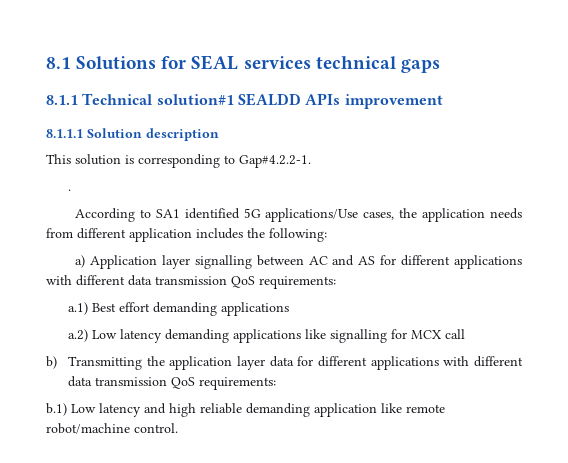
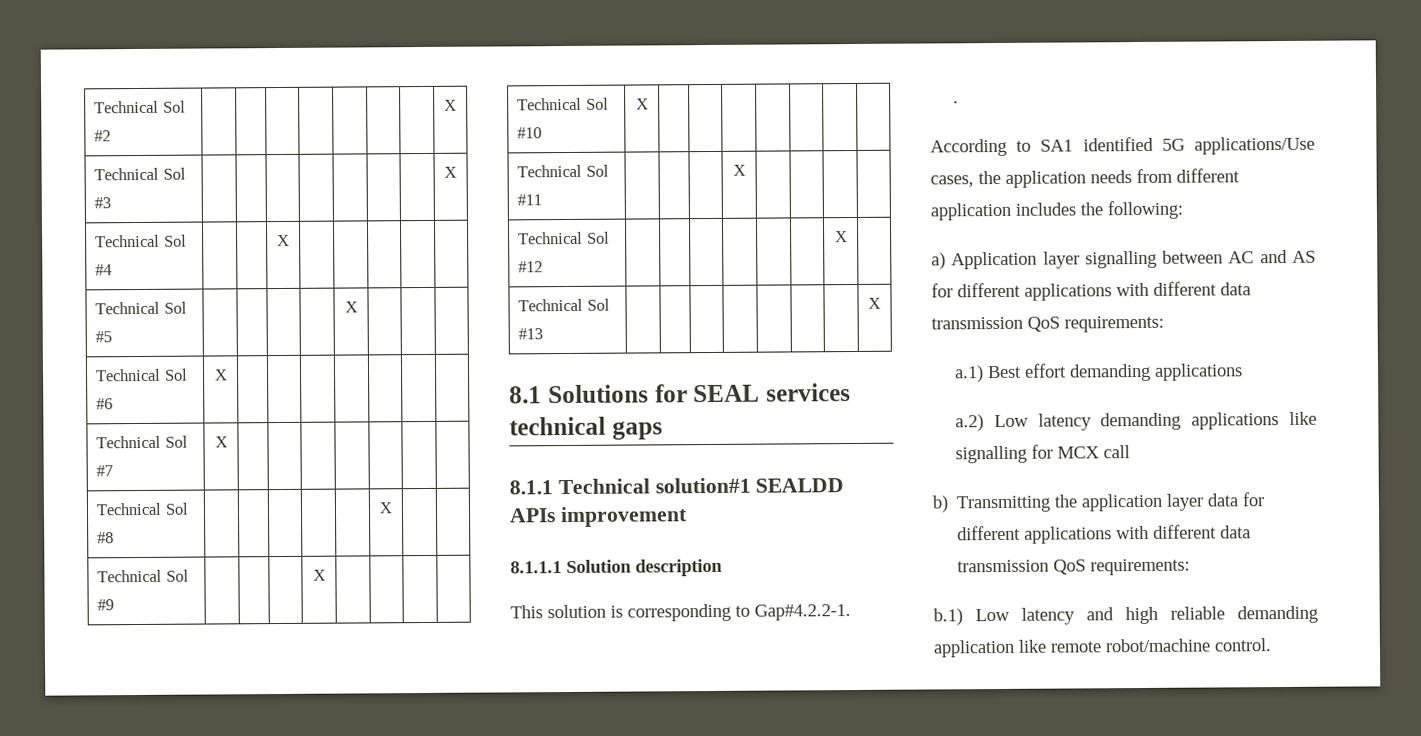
+ Technical Sol #2 | | | | | | | | X
+ Technical Sol #3 | | | | | | | | X
+ Technical Sol #4 | | | X | | | | |
+ Technical Sol #5 | | | | | X | | |
+ Technical Sol #6 | X | | | | | | |
+ Technical Sol #7 | X | | | | | | |
+ Technical Sol #8 | | | | | | X | |
+ Technical Sol #9 | | | | X | | | |
+ Technical Sol #10 | X | | | | | | |
+ Technical Sol #11 | | | | X | | | |
+ Technical Sol #12 | | | | | | | X |
+ Technical Sol #13 | | | | | | | | X

